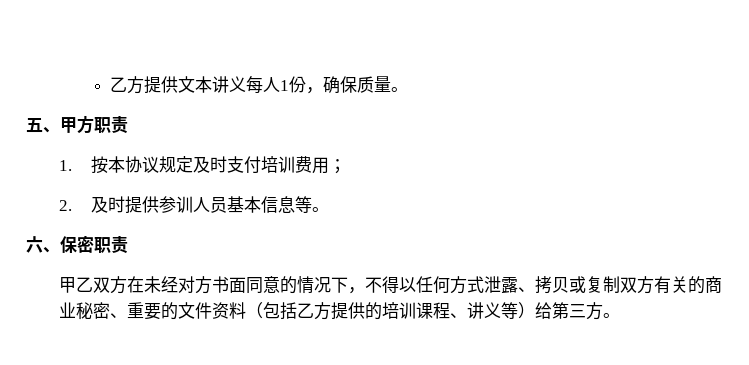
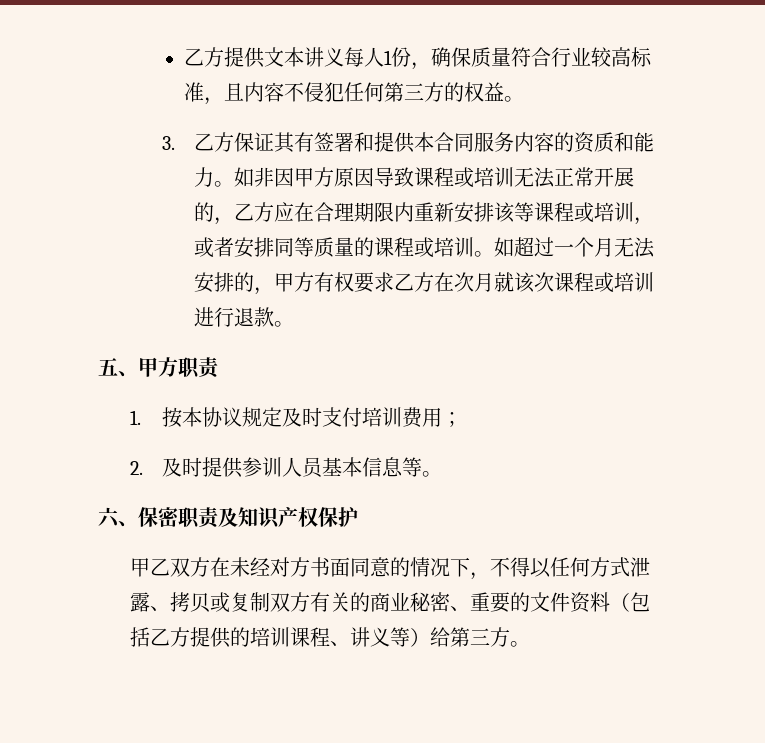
- 乙方提供文本讲义每人1份，确保质量。
+ 乙方提供文本讲义每人1份，确保质量符合行业较高标准，且内容不侵犯任何第三方的权益。
+ 3.乙方保证其有签署和提供本合同服务内容的资质和能力。如非因甲方原因导致课程或培训无法正常开展的，乙方应在合理期限内重新安排该等课程或培训，或者安排同等质量的课程或培训。如超过一个月无法安排的，甲方有权要求乙方在次月就该次课程或培训进行退款。
- 六、保密职责
+ 六、保密职责及知识产权保护

